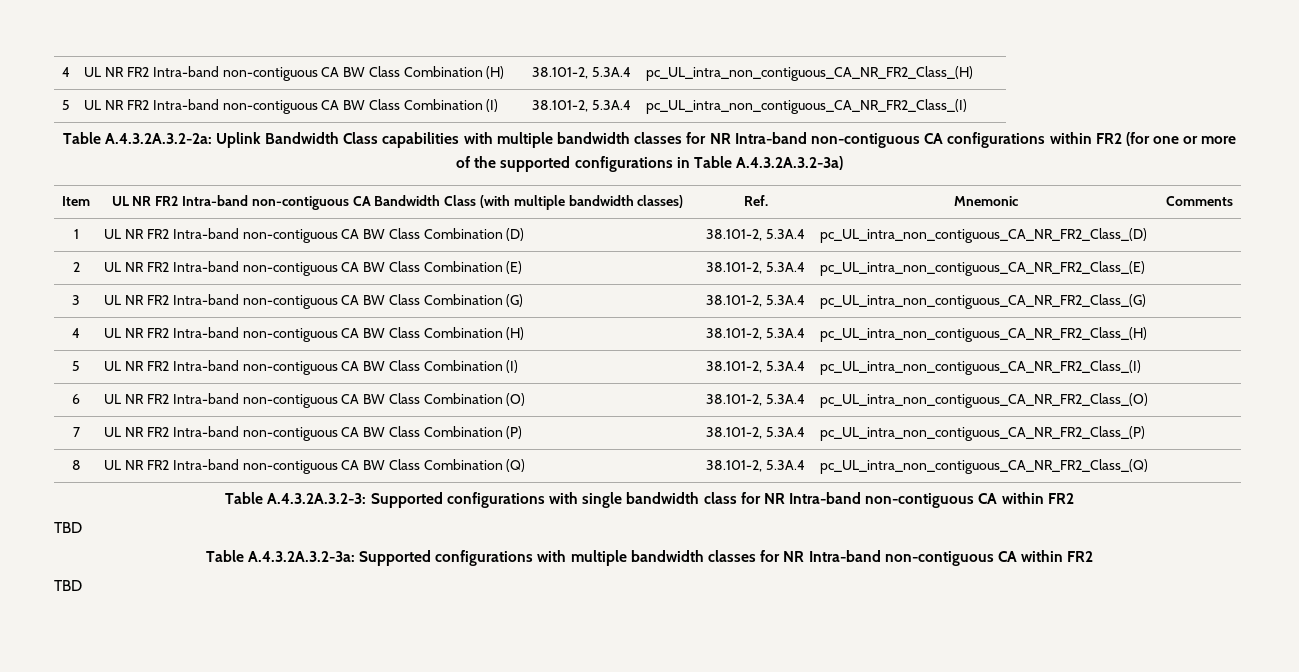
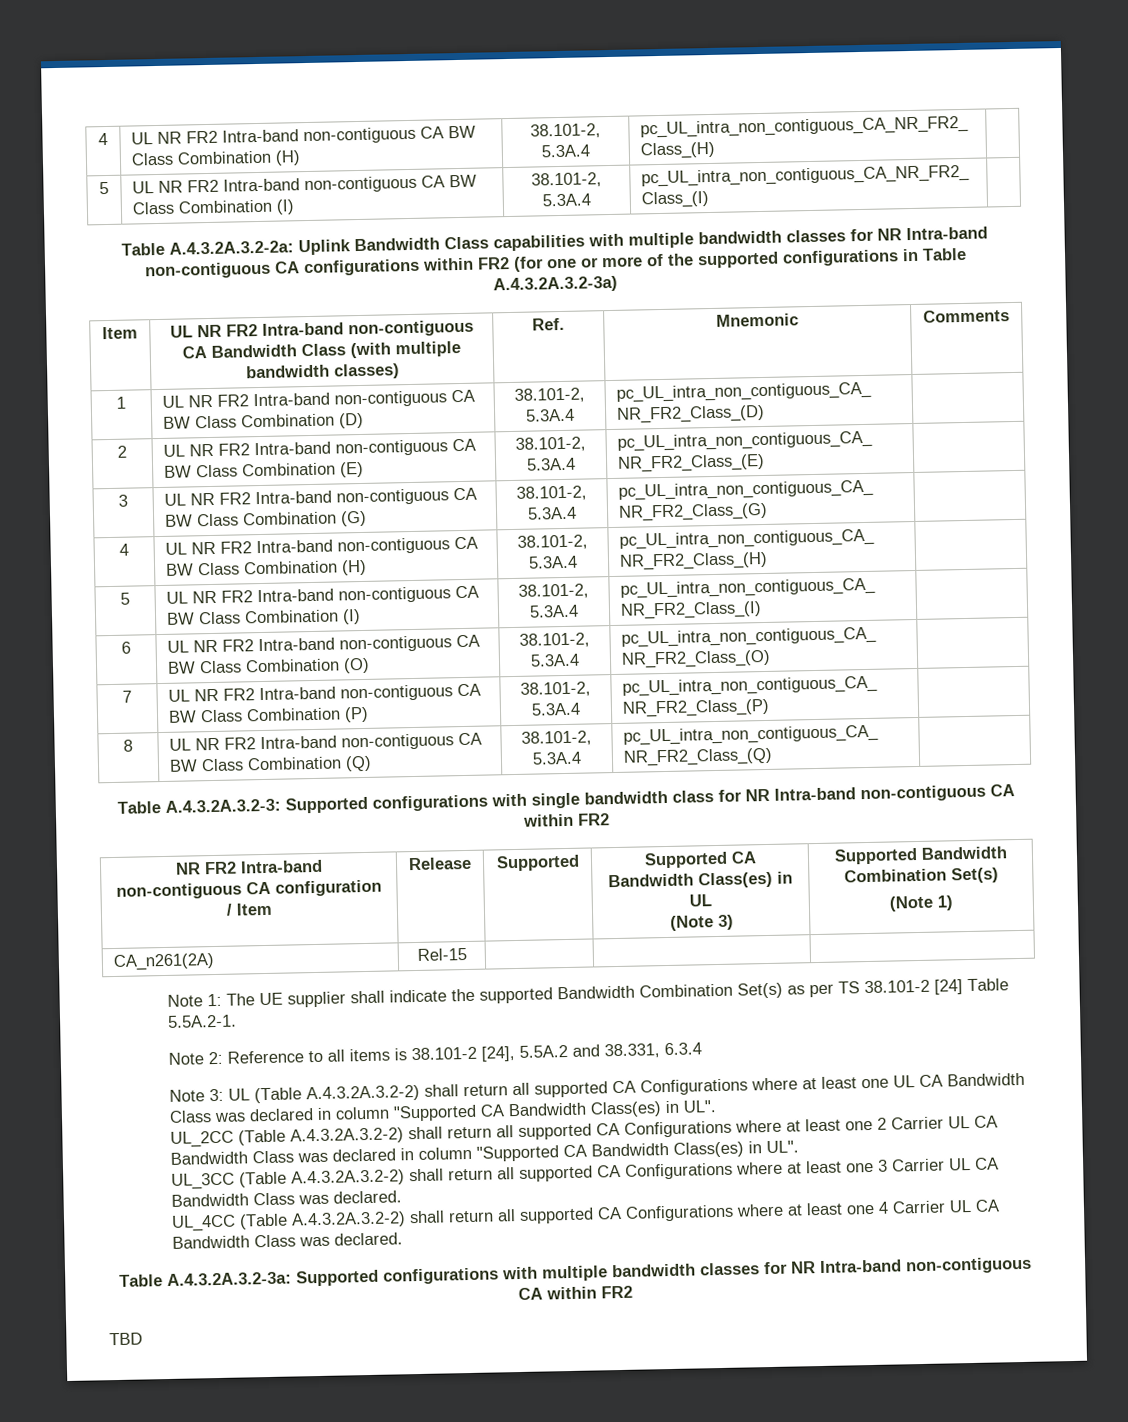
  Table A.4.3.2A.3.2-3: Supported configurations with single bandwidth class for NR Intra-band non-contiguous CA within FR2
- TBD
+ NR FR2 Intra-band non-contiguous CA configuration / Item | Release | Supported | Supported CA Bandwidth Class(es) in UL
+ (Note 3) | Supported Bandwidth Combination Set(s)
+ (Note 1)
+ CA_n261(2A) | Rel-15 | | |
+ Note 1: The UE supplier shall indicate the supported Bandwidth Combination Set(s) as per TS 38.101-2 [24] Table 5.5A.2-1.
+ Note 2: Reference to all items is 38.101-2 [24], 5.5A.2 and 38.331, 6.3.4
+ Note 3: UL (Table A.4.3.2A.3.2-2) shall return all supported CA Configurations where at least one UL CA Bandwidth Class was declared in column "Supported CA Bandwidth Class(es) in UL".
+ UL_2CC (Table A.4.3.2A.3.2-2) shall return all supported CA Configurations where at least one 2 Carrier UL CA Bandwidth Class was declared in column "Supported CA Bandwidth Class(es) in UL".
+ UL_3CC (Table A.4.3.2A.3.2-2) shall return all supported CA Configurations where at least one 3 Carrier UL CA Bandwidth Class was declared.
+ UL_4CC (Table A.4.3.2A.3.2-2) shall return all supported CA Configurations where at least one 4 Carrier UL CA Bandwidth Class was declared.

